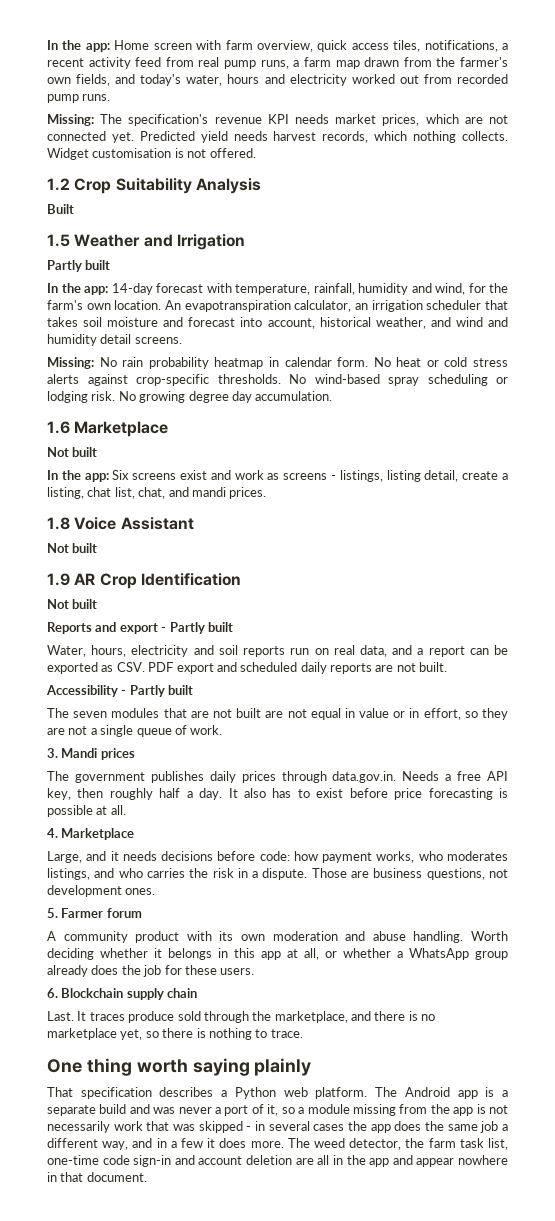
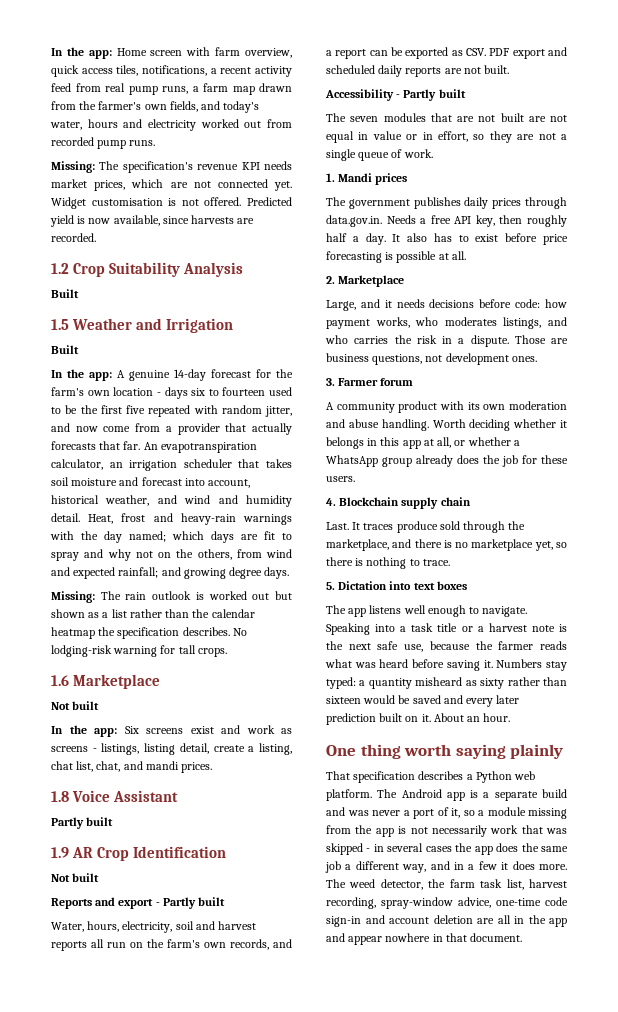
- Predicted yield needs harvest records, which nothing collects.
+ Predicted yield is now available, since harvests are recorded.
  1.5 Weather and Irrigation
- Partly built
- In the app: 14-day forecast with temperature, rainfall, humidity and wind, for the farm's own location.
+ Built
+ In the app: A genuine 14-day forecast for the farm's own location - days six to fourteen used to be the first five repeated with random jitter, and now come from a provider that actually forecasts that far.
- An evapotranspiration calculator, an irrigation scheduler that takes soil moisture and forecast into account, historical weather, and wind and humidity detail screens.
- Missing: No rain probability heatmap in calendar form. No heat or cold stress alerts against crop-specific thresholds. No wind-based spray scheduling or lodging risk. No growing degree day accumulation.
+ An evapotranspiration calculator, an irrigation scheduler that takes soil moisture and forecast into account, historical weather, and wind and humidity detail. Heat, frost and heavy-rain warnings with the day named; which days are fit to spray and why not on the others, from wind and expected rainfall; and growing degree days.
+ Missing: The rain outlook is worked out but shown as a list rather than the calendar heatmap the specification describes. No lodging-risk warning for tall crops.
  1.8 Voice Assistant
- Not built
+ Partly built
- Water, hours, electricity and soil reports run on real data, and a report can be exported as CSV. PDF export and scheduled daily reports are not built.
+ Water, hours, electricity, soil and harvest reports all run on the farm's own records, and a report can be exported as CSV. PDF export and scheduled daily reports are not built.
- 3. Mandi prices
+ 1. Mandi prices
- 4. Marketplace
+ 2. Marketplace
- 5. Farmer forum
+ 3. Farmer forum
- 6. Blockchain supply chain
+ 4. Blockchain supply chain
+ 5. Dictation into text boxes
+ The app listens well enough to navigate. Speaking into a task title or a harvest note is the next safe use, because the farmer reads what was heard before saving it. Numbers stay typed: a quantity misheard as sixty rather than sixteen would be saved and every later prediction built on it. About an hour.
- The weed detector, the farm task list, one-time code sign-in and account deletion are all in the app and appear nowhere in that document.
+ The weed detector, the farm task list, harvest recording, spray-window advice, one-time code sign-in and account deletion are all in the app and appear nowhere in that document.

